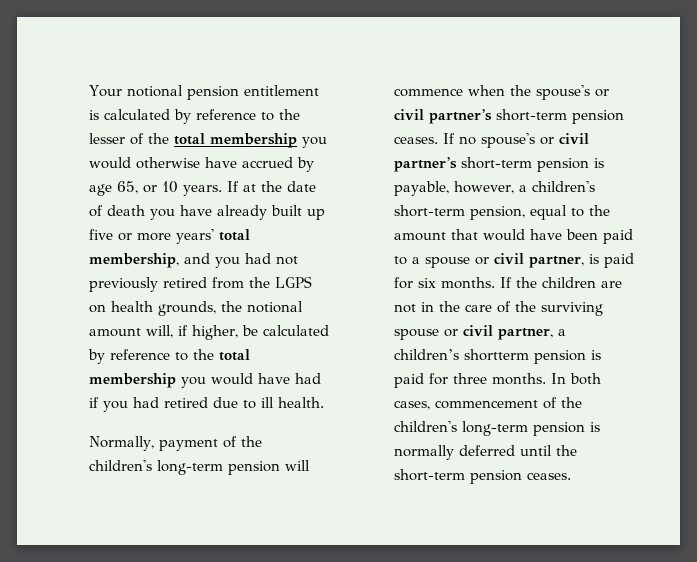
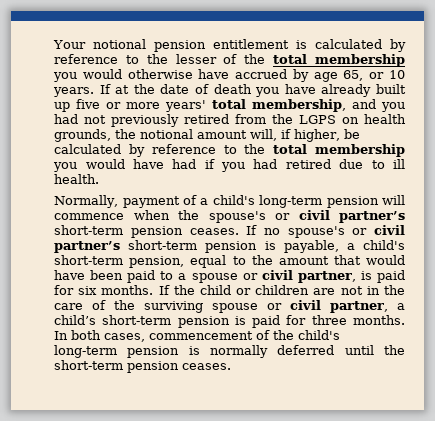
- Normally, payment of the children's long-term pension will commence when the spouse's or civil partner’s short-term pension ceases.
+ Normally, payment of a child's long-term pension will commence when the spouse's or civil partner’s short-term pension ceases.
- If no spouse's or civil partner’s short-term pension is payable, however, a children's short-term pension, equal to the amount that would have been paid to a spouse or civil partner, is paid for six months.
+ If no spouse's or civil partner’s short-term pension is payable, a child's short-term pension, equal to the amount that would have been paid to a spouse or civil partner, is paid for six months.
- If the children are not in the care of the surviving spouse or civil partner, a children’s shortterm pension is paid for three months.
+ If the child or children are not in the care of the surviving spouse or civil partner, a child’s short-term pension is paid for three months.
- In both cases, commencement of the children's long-term pension is normally deferred until the short-term pension ceases.
+ In both cases, commencement of the child's long-term pension is normally deferred until the short-term pension ceases.

